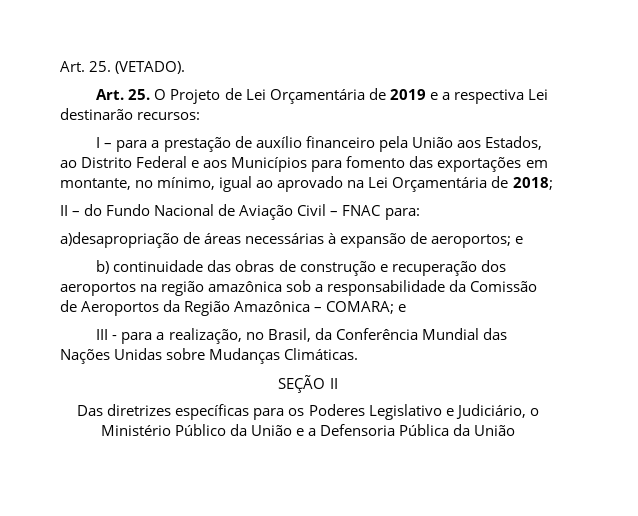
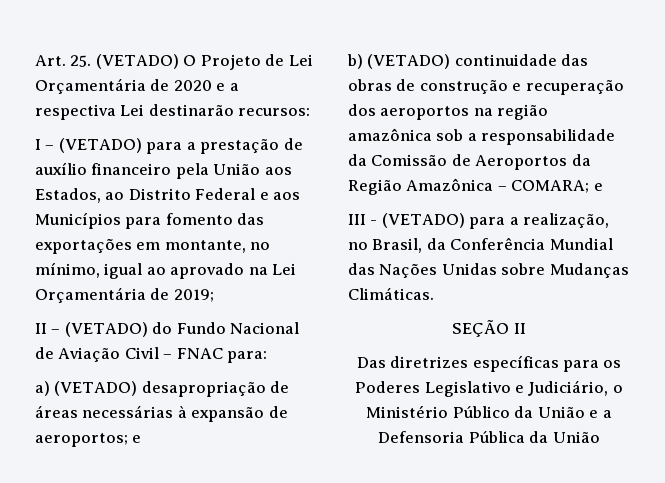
- Art. 25. (VETADO).
- Art. 25. O Projeto de Lei Orçamentária de 2019 e a respectiva Lei destinarão recursos:
+ Art. 25. (VETADO) O Projeto de Lei Orçamentária de 2020 e a respectiva Lei destinarão recursos:
- I – para a prestação de auxílio financeiro pela União aos Estados, ao Distrito Federal e aos Municípios para fomento das exportações em montante, no mínimo, igual ao aprovado na Lei Orçamentária de 2018;
+ I – (VETADO) para a prestação de auxílio financeiro pela União aos Estados, ao Distrito Federal e aos Municípios para fomento das exportações em montante, no mínimo, igual ao aprovado na Lei Orçamentária de 2019;
- II – do Fundo Nacional de Aviação Civil – FNAC para:
+ II – (VETADO) do Fundo Nacional de Aviação Civil – FNAC para:
- a)desapropriação de áreas necessárias à expansão de aeroportos; e
+ a) (VETADO) desapropriação de áreas necessárias à expansão de aeroportos; e
- b) continuidade das obras de construção e recuperação dos aeroportos na região amazônica sob a responsabilidade da Comissão de Aeroportos da Região Amazônica – COMARA; e
+ b) (VETADO) continuidade das obras de construção e recuperação dos aeroportos na região amazônica sob a responsabilidade da Comissão de Aeroportos da Região Amazônica – COMARA; e
- III - para a realização, no Brasil, da Conferência Mundial das Nações Unidas sobre Mudanças Climáticas.
+ III - (VETADO) para a realização, no Brasil, da Conferência Mundial das Nações Unidas sobre Mudanças Climáticas.

